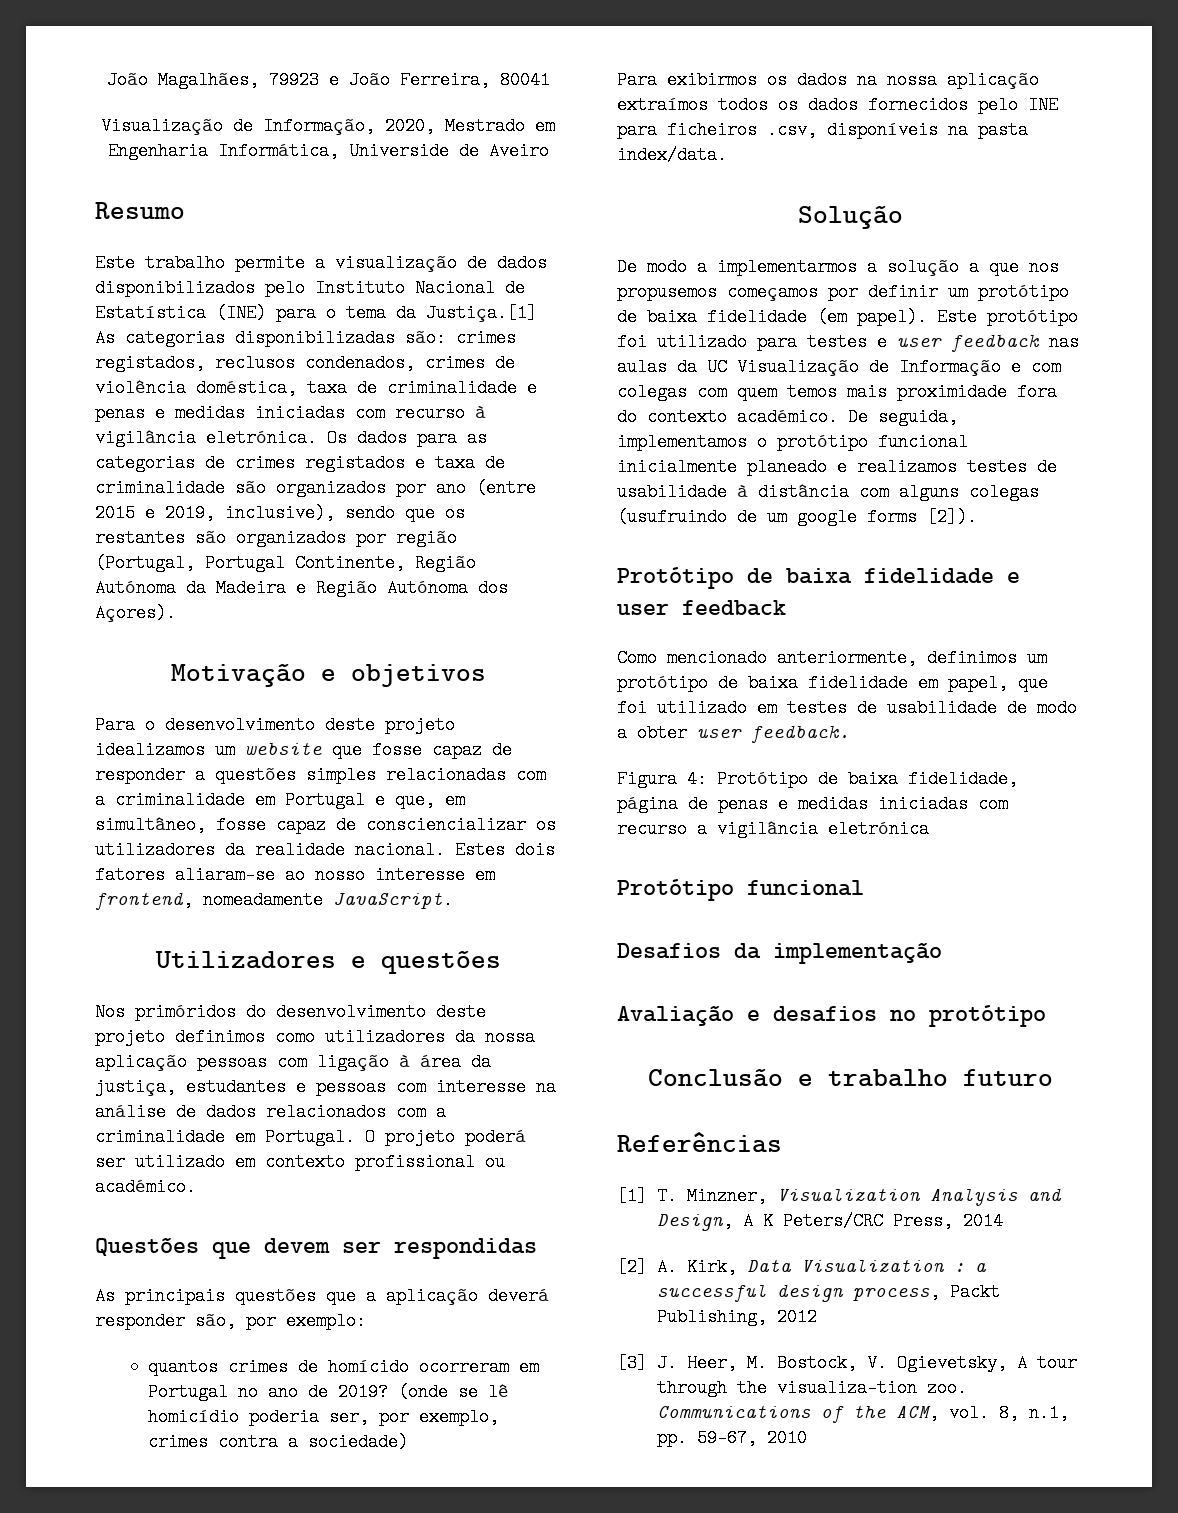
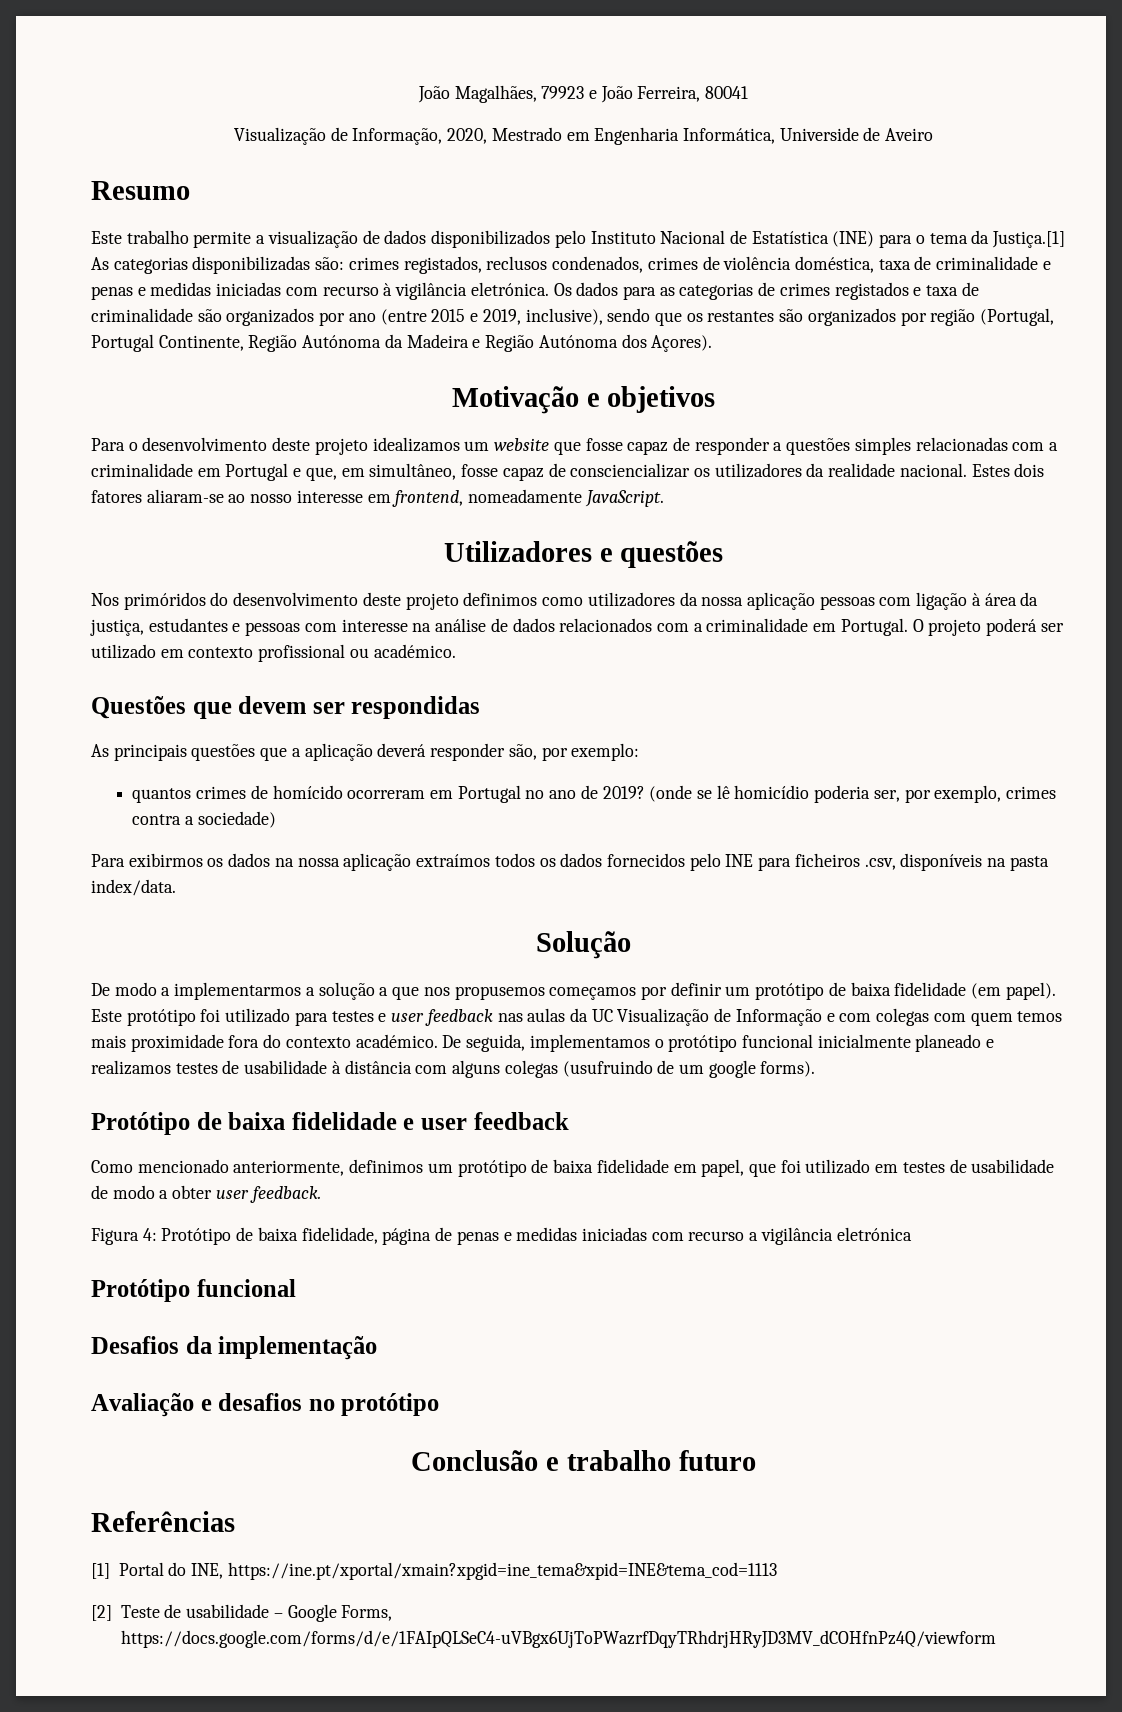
- De seguida, implementamos o protótipo funcional inicialmente planeado e realizamos testes de usabilidade à distância com alguns colegas (usufruindo de um google forms [2]).
+ De seguida, implementamos o protótipo funcional inicialmente planeado e realizamos testes de usabilidade à distância com alguns colegas (usufruindo de um google forms).
- [1] T. Minzner, Visualization Analysis and Design, A K Peters/CRC Press, 2014
- [2] A. Kirk, Data Visualization : a successful design process, Packt Publishing, 2012
- [3] J. Heer, M. Bostock, V. Ogievetsky, A tour through the visualiza-tion zoo. Communications of the ACM, vol. 8, n.1, pp. 59-67, 2010
+ [1] Portal do INE, https://ine.pt/xportal/xmain?xpgid=ine_tema&xpid=INE&tema_cod=1113
+ [2] Teste de usabilidade – Google Forms, https://docs.google.com/forms/d/e/1FAIpQLSeC4-uVBgx6UjToPWazrfDqyTRhdrjHRyJD3MV_dCOHfnPz4Q/viewform

